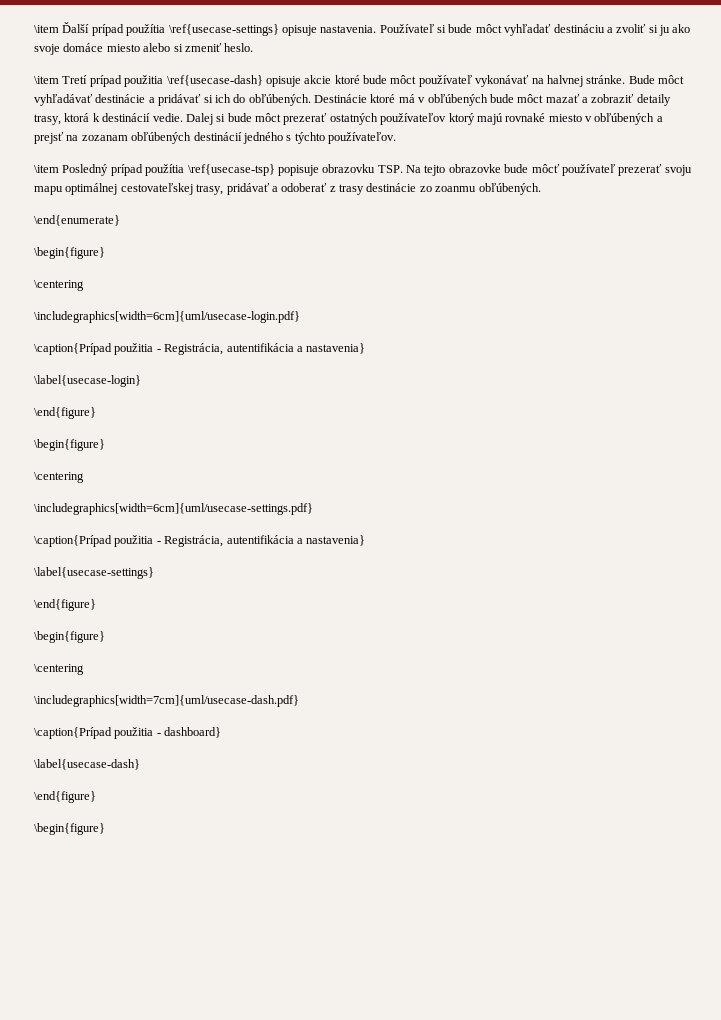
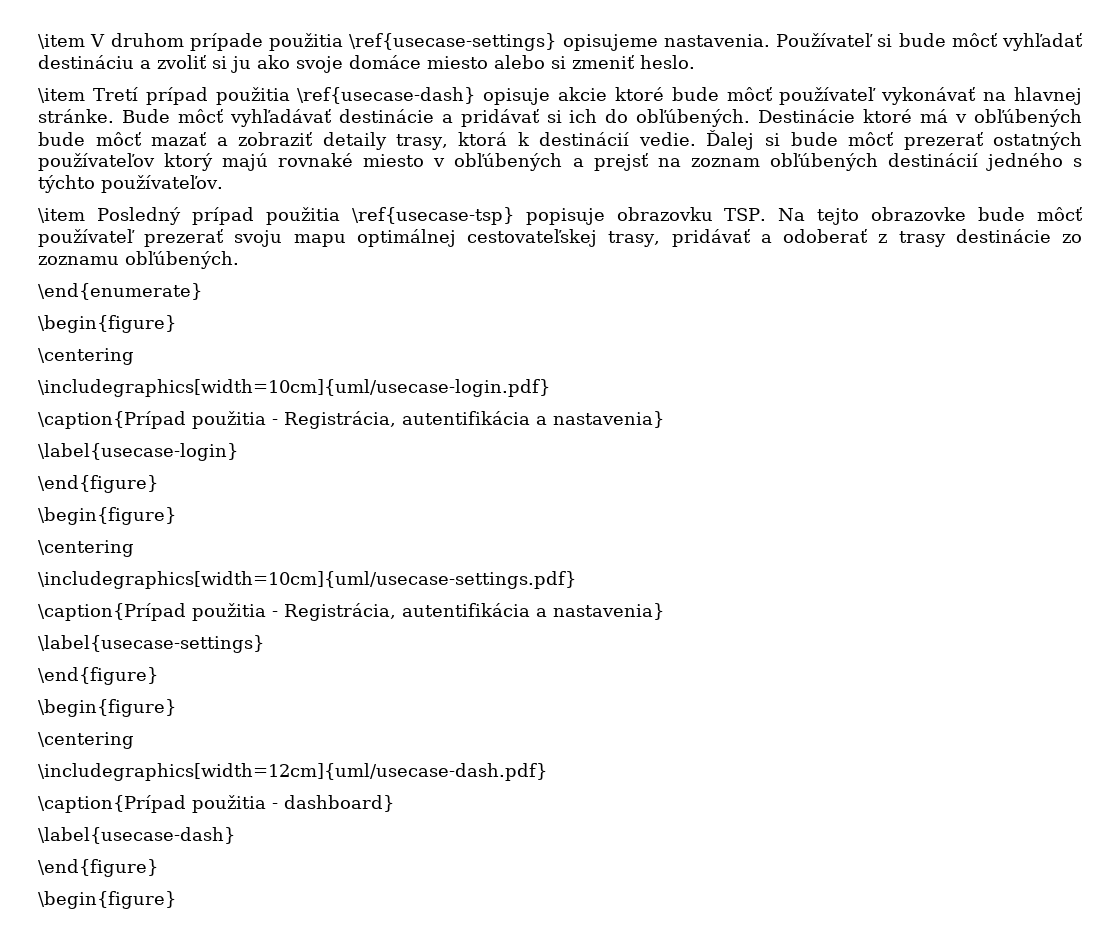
- \item Ďalší prípad použítia \ref{usecase-settings} opisuje nastavenia.
+ \item V druhom prípade použitia \ref{usecase-settings} opisujeme nastavenia.
- Používateľ si bude môct vyhľadať destináciu a zvoliť si ju ako svoje domáce miesto alebo si zmeniť heslo.
+ Používateľ si bude môcť vyhľadať destináciu a zvoliť si ju ako svoje domáce miesto alebo si zmeniť heslo.
- \item Tretí prípad použitia \ref{usecase-dash} opisuje akcie ktoré bude môct používateľ vykonávať na halvnej stránke.
+ \item Tretí prípad použitia \ref{usecase-dash} opisuje akcie ktoré bude môcť používateľ vykonávať na hlavnej stránke.
- Bude môct vyhľadávať destinácie a pridávať si ich do obľúbených.
+ Bude môcť vyhľadávať destinácie a pridávať si ich do obľúbených.
- Destinácie ktoré má v obľúbených bude môct mazať a zobraziť detaily trasy, ktorá k destinácií vedie.
+ Destinácie ktoré má v obľúbených bude môcť mazať a zobraziť detaily trasy, ktorá k destinácií vedie.
- Dalej si bude môct prezerať ostatných používateľov ktorý majú rovnaké miesto v obľúbených a prejsť na zozanam obľúbených destinácií jedného s týchto používateľov.
+ Ďalej si bude môcť prezerať ostatných používateľov ktorý majú rovnaké miesto v obľúbených a prejsť na zoznam obľúbených destinácií jedného s týchto používateľov.
- \item Posledný prípad použítia \ref{usecase-tsp} popisuje obrazovku TSP. Na tejto obrazovke bude môcť používateľ prezerať svoju mapu optimálnej cestovateľskej trasy, pridávať a odoberať z trasy destinácie zo zoanmu obľúbených.
+ \item Posledný prípad použitia \ref{usecase-tsp} popisuje obrazovku TSP. Na tejto obrazovke bude môcť používateľ prezerať svoju mapu optimálnej cestovateľskej trasy, pridávať a odoberať z trasy destinácie zo zoznamu obľúbených.
- \includegraphics[width=6cm]{uml/usecase-login.pdf}
+ \includegraphics[width=10cm]{uml/usecase-login.pdf}
- \includegraphics[width=6cm]{uml/usecase-settings.pdf}
+ \includegraphics[width=10cm]{uml/usecase-settings.pdf}
- \includegraphics[width=7cm]{uml/usecase-dash.pdf}
+ \includegraphics[width=12cm]{uml/usecase-dash.pdf}

